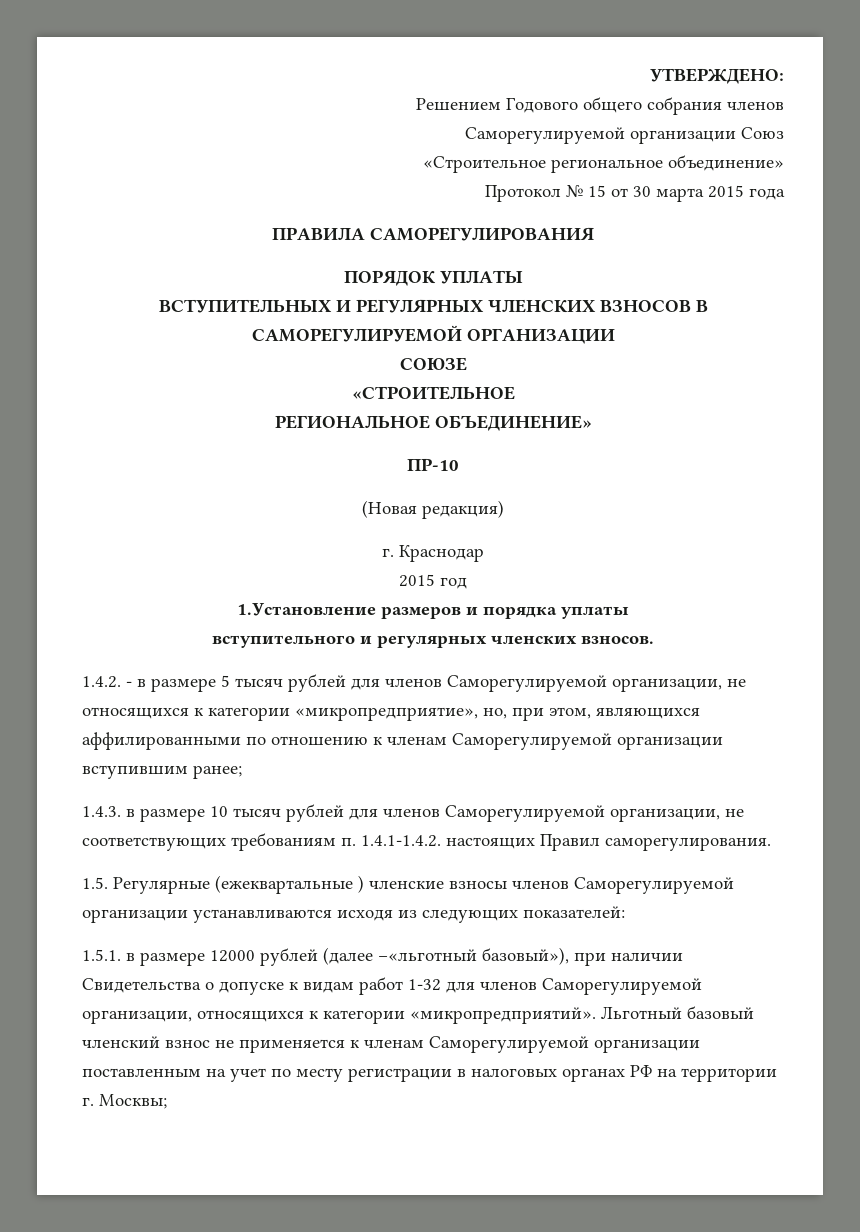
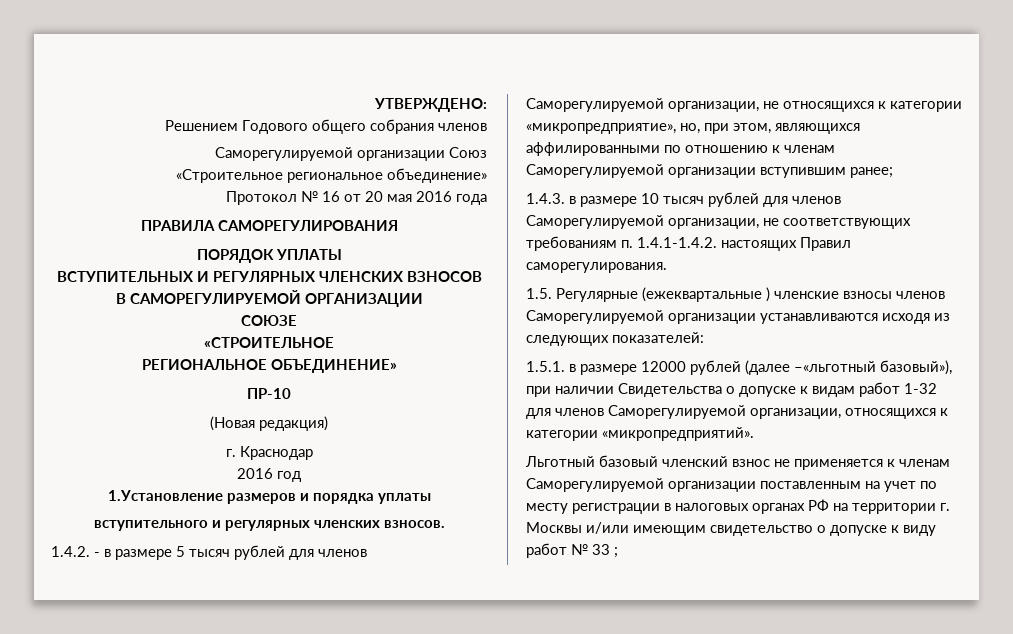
- Протокол № 15 от 30 марта 2015 года
+ Протокол № 16 от 20 мая 2016 года
- 2015 год
+ 2016 год
- 1.5.1. в размере 12000 рублей (далее –«льготный базовый»), при наличии Свидетельства о допуске к видам работ 1-32 для членов Саморегулируемой организации, относящихся к категории «микропредприятий». Льготный базовый членский взнос не применяется к членам Саморегулируемой организации поставленным на учет по месту регистрации в налоговых органах РФ на территории г. Москвы;
+ 1.5.1. в размере 12000 рублей (далее –«льготный базовый»), при наличии Свидетельства о допуске к видам работ 1-32 для членов Саморегулируемой организации, относящихся к категории «микропредприятий».
+ Льготный базовый членский взнос не применяется к членам Саморегулируемой организации поставленным на учет по месту регистрации в налоговых органах РФ на территории г. Москвы и/или имеющим свидетельство о допуске к виду работ № 33 ;

